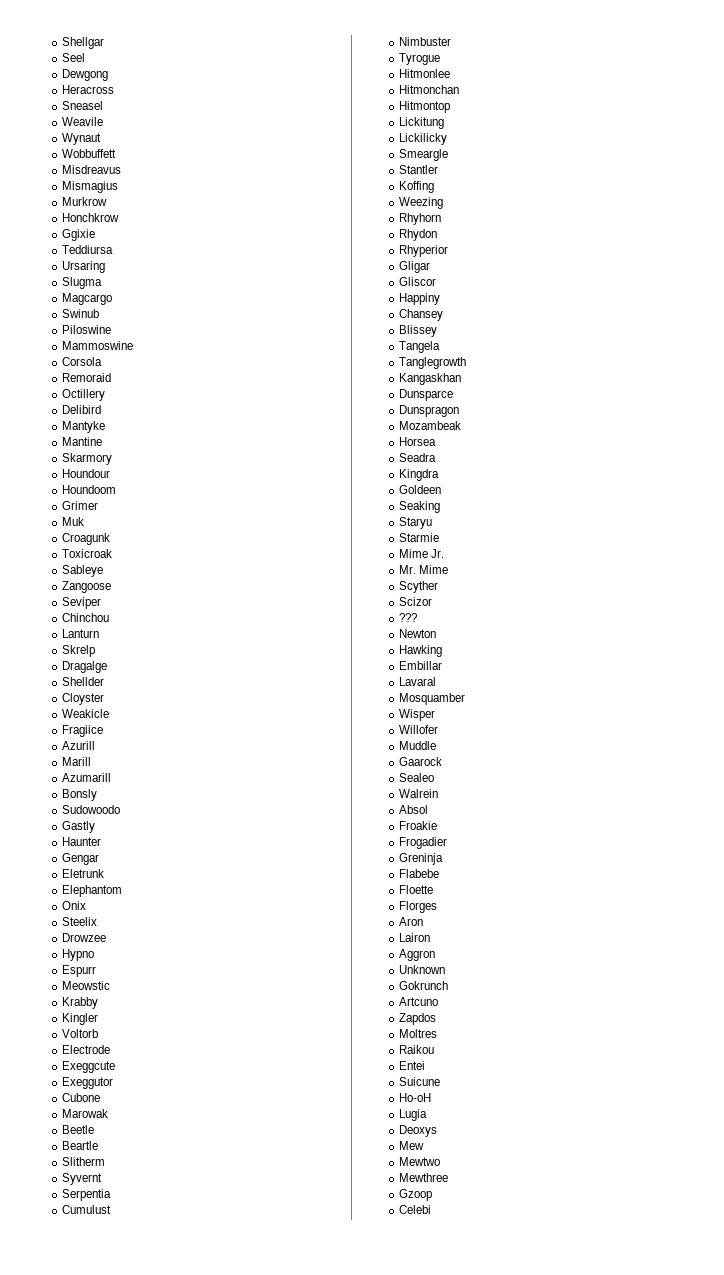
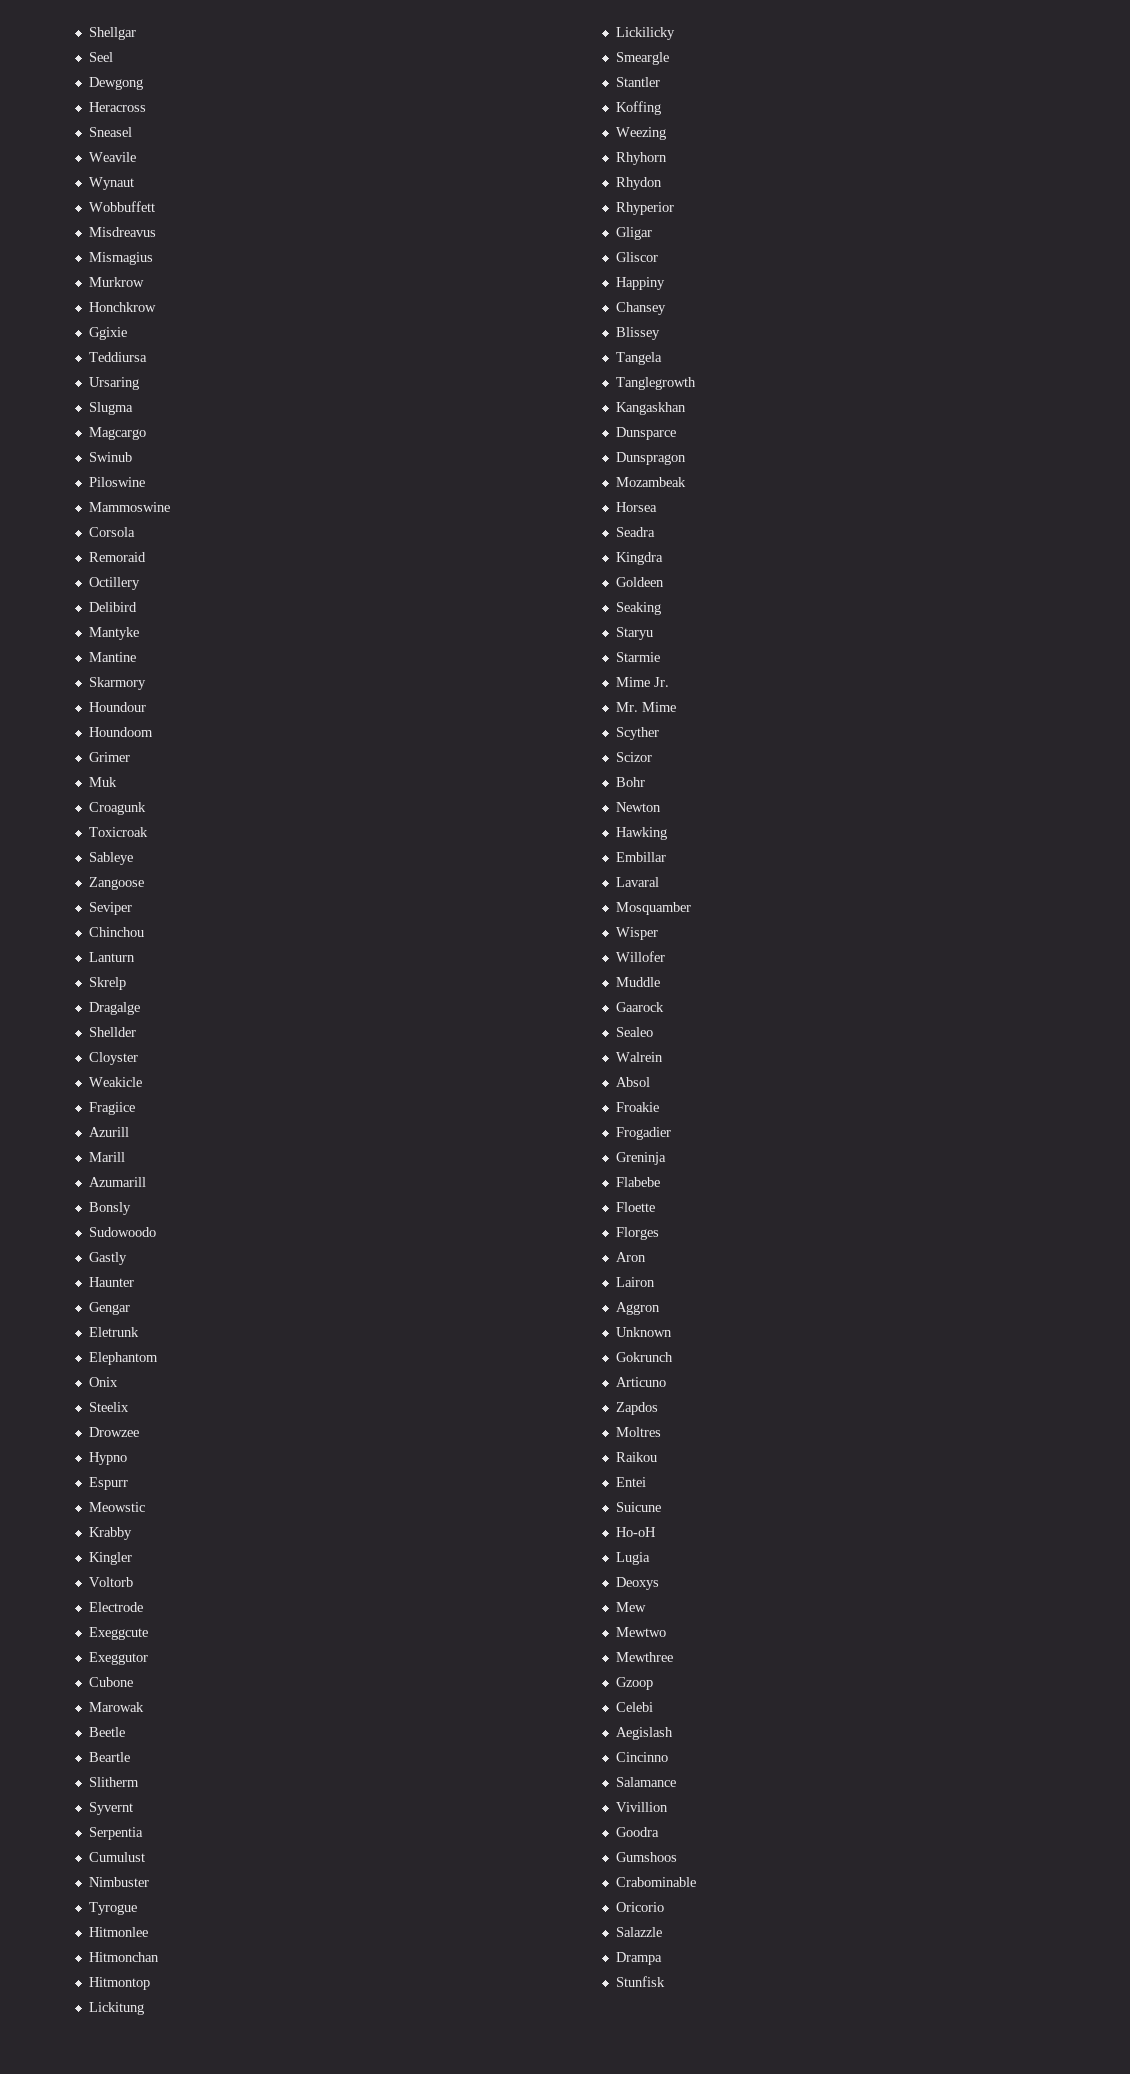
- ???
+ Bohr
- Artcuno
+ Articuno
+ Aegislash
+ Cincinno
+ Salamance
+ Vivillion
+ Goodra
+ Gumshoos
+ Crabominable
+ Oricorio
+ Salazzle
+ Drampa
+ Stunfisk

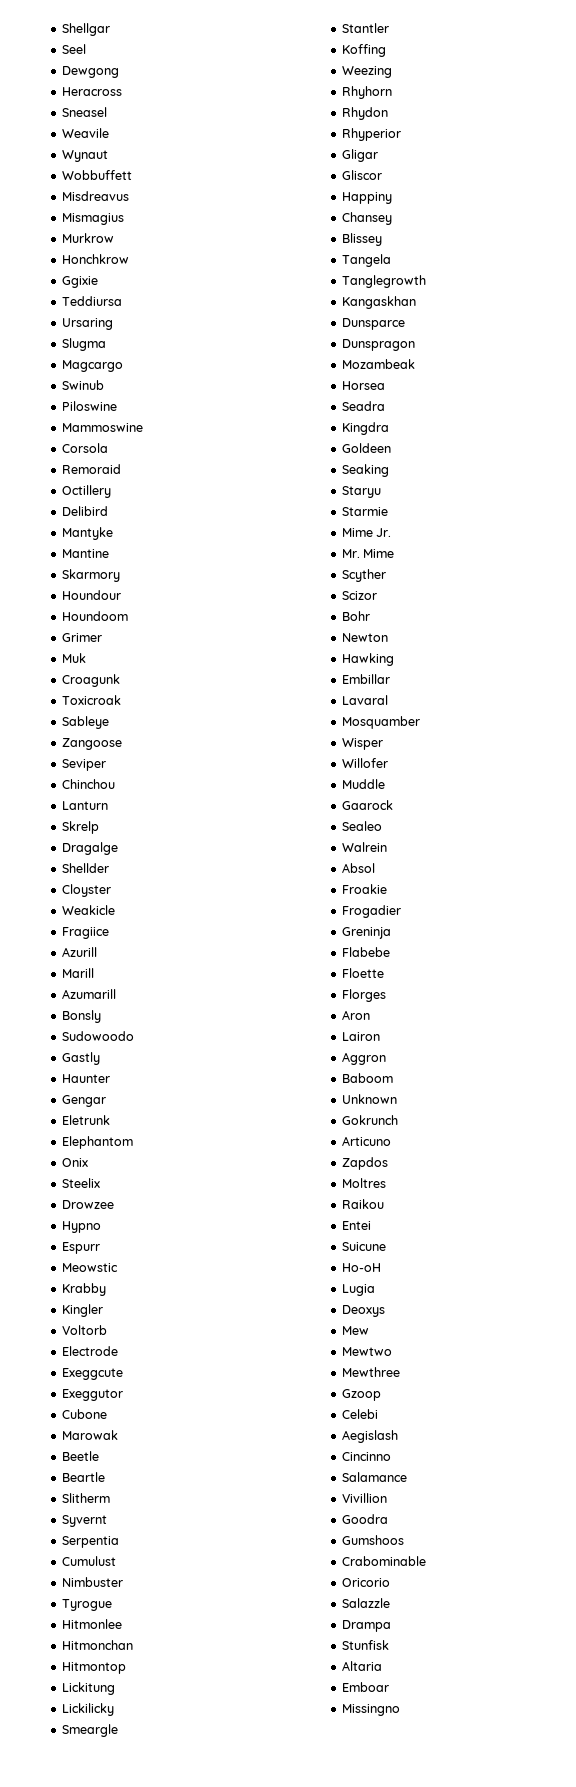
+ Baboom
+ Altaria
+ Emboar
+ Missingno

